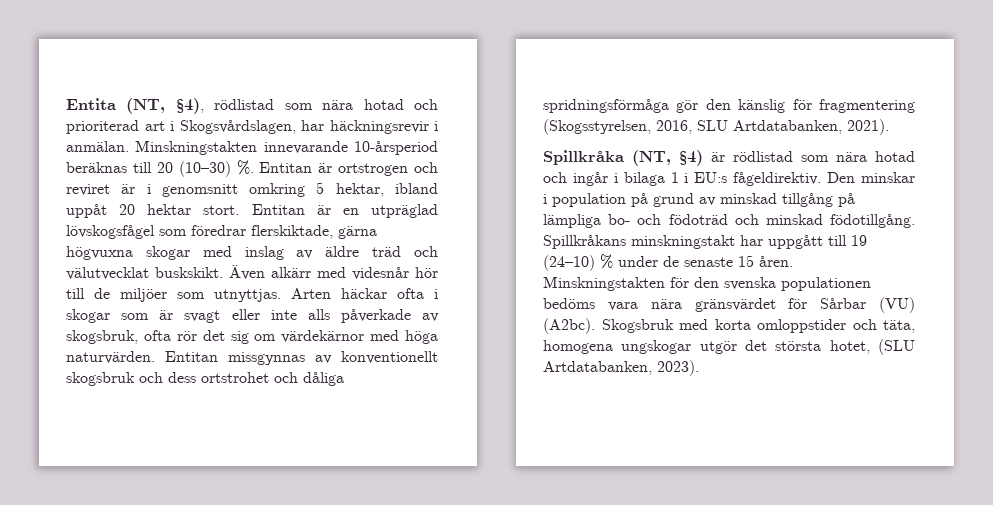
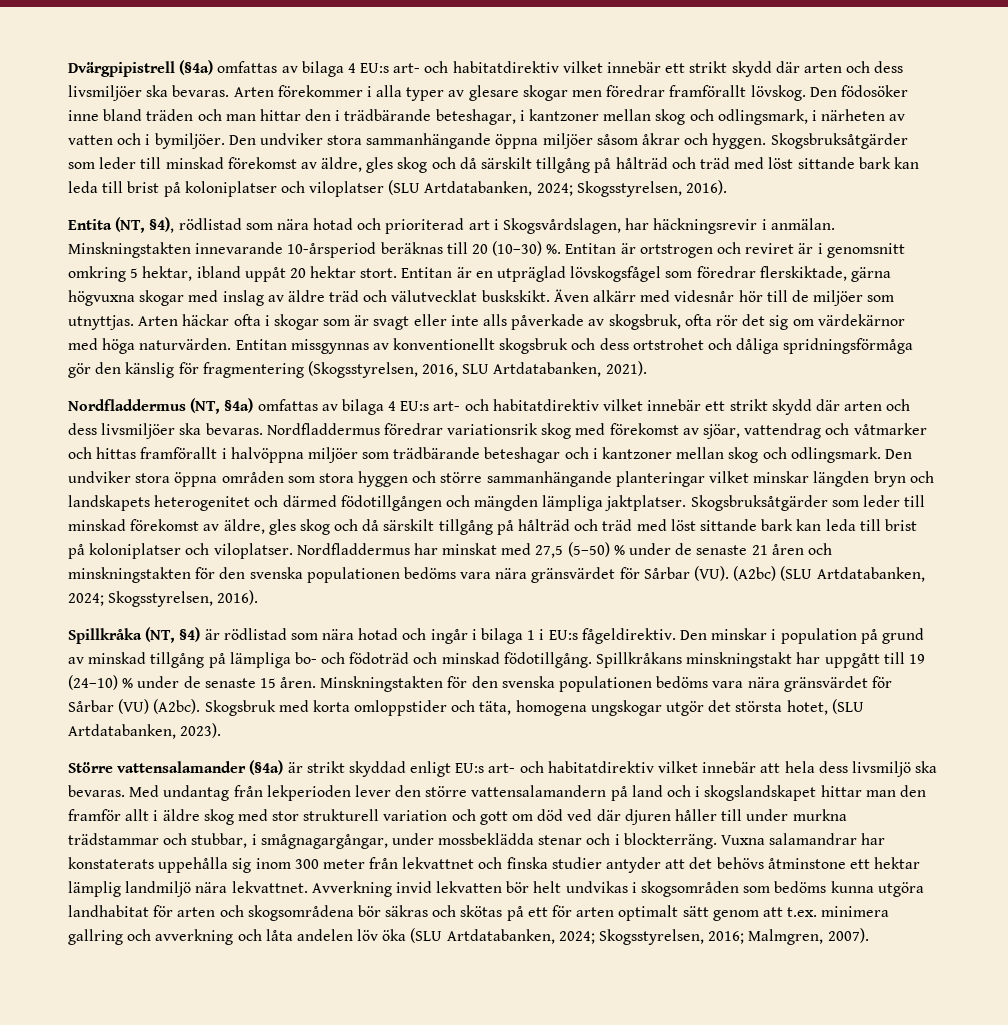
+ Dvärgpipistrell (§4a) omfattas av bilaga 4 EU:s art- och habitatdirektiv vilket innebär ett strikt skydd där arten och dess livsmiljöer ska bevaras. Arten förekommer i alla typer av glesare skogar men föredrar framförallt lövskog. Den födosöker inne bland träden och man hittar den i trädbärande beteshagar, i kantzoner mellan skog och odlingsmark, i närheten av vatten och i bymiljöer. Den undviker stora sammanhängande öppna miljöer såsom åkrar och hyggen. Skogsbruksåtgärder som leder till minskad förekomst av äldre, gles skog och då särskilt tillgång på hålträd och träd med löst sittande bark kan leda till brist på koloniplatser och viloplatser (SLU Artdatabanken, 2024; Skogsstyrelsen, 2016).
+ Nordfladdermus (NT, §4a) omfattas av bilaga 4 EU:s art- och habitatdirektiv vilket innebär ett strikt skydd där arten och dess livsmiljöer ska bevaras. Nordfladdermus föredrar variationsrik skog med förekomst av sjöar, vattendrag och våtmarker och hittas framförallt i halvöppna miljöer som trädbärande beteshagar och i kantzoner mellan skog och odlingsmark. Den undviker stora öppna områden som stora hyggen och större sammanhängande planteringar vilket minskar längden bryn och landskapets heterogenitet och därmed födotillgången och mängden lämpliga jaktplatser. Skogsbruksåtgärder som leder till minskad förekomst av äldre, gles skog och då särskilt tillgång på hålträd och träd med löst sittande bark kan leda till brist på koloniplatser och viloplatser. Nordfladdermus har minskat med 27,5 (5–50) % under de senaste 21 åren och minskningstakten för den svenska populationen bedöms vara nära gränsvärdet för Sårbar (VU). (A2bc) (SLU Artdatabanken, 2024; Skogsstyrelsen, 2016).
+ Större vattensalamander (§4a) är strikt skyddad enligt EU:s art- och habitatdirektiv vilket innebär att hela dess livsmiljö ska bevaras. Med undantag från lekperioden lever den större vattensalamandern på land och i skogslandskapet hittar man den framför allt i äldre skog med stor strukturell variation och gott om död ved där djuren håller till under murkna trädstammar och stubbar, i smågnagargångar, under mossbeklädda stenar och i blockterräng. Vuxna salamandrar har konstaterats uppehålla sig inom 300 meter från lekvattnet och finska studier antyder att det behövs åtminstone ett hektar lämplig landmiljö nära lekvattnet. Avverkning invid lekvatten bör helt undvikas i skogsområden som bedöms kunna utgöra landhabitat för arten och skogsområdena bör säkras och skötas på ett för arten optimalt sätt genom att t.ex. minimera gallring och avverkning och låta andelen löv öka (SLU Artdatabanken, 2024; Skogsstyrelsen, 2016; Malmgren, 2007).

